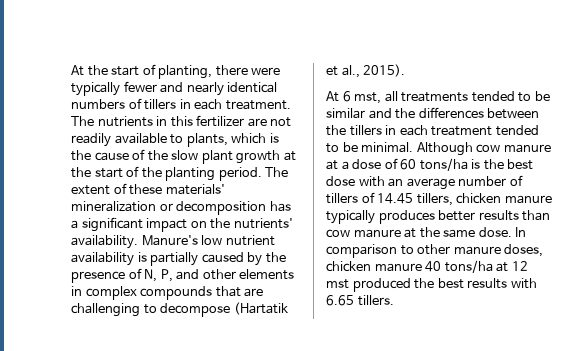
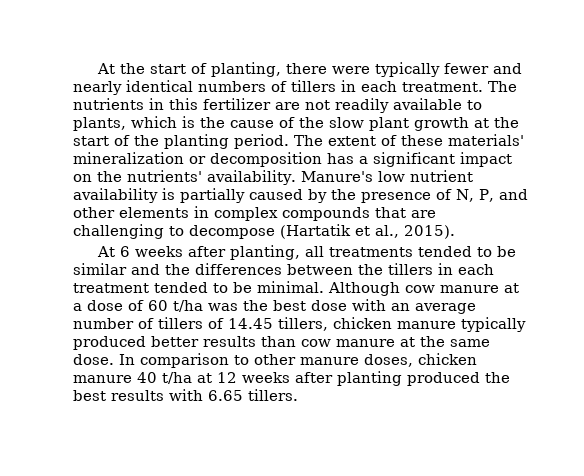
- At 6 mst, all treatments tended to be similar and the differences between the tillers in each treatment tended to be minimal.
+ At 6 weeks after planting, all treatments tended to be similar and the differences between the tillers in each treatment tended to be minimal.
- Although cow manure at a dose of 60 tons/ha is the best dose with an average number of tillers of 14.45 tillers, chicken manure typically produces better results than cow manure at the same dose.
+ Although cow manure at a dose of 60 t/ha was the best dose with an average number of tillers of 14.45 tillers, chicken manure typically produced better results than cow manure at the same dose.
- In comparison to other manure doses, chicken manure 40 tons/ha at 12 mst produced the best results with 6.65 tillers.
+ In comparison to other manure doses, chicken manure 40 t/ha at 12 weeks after planting produced the best results with 6.65 tillers.

